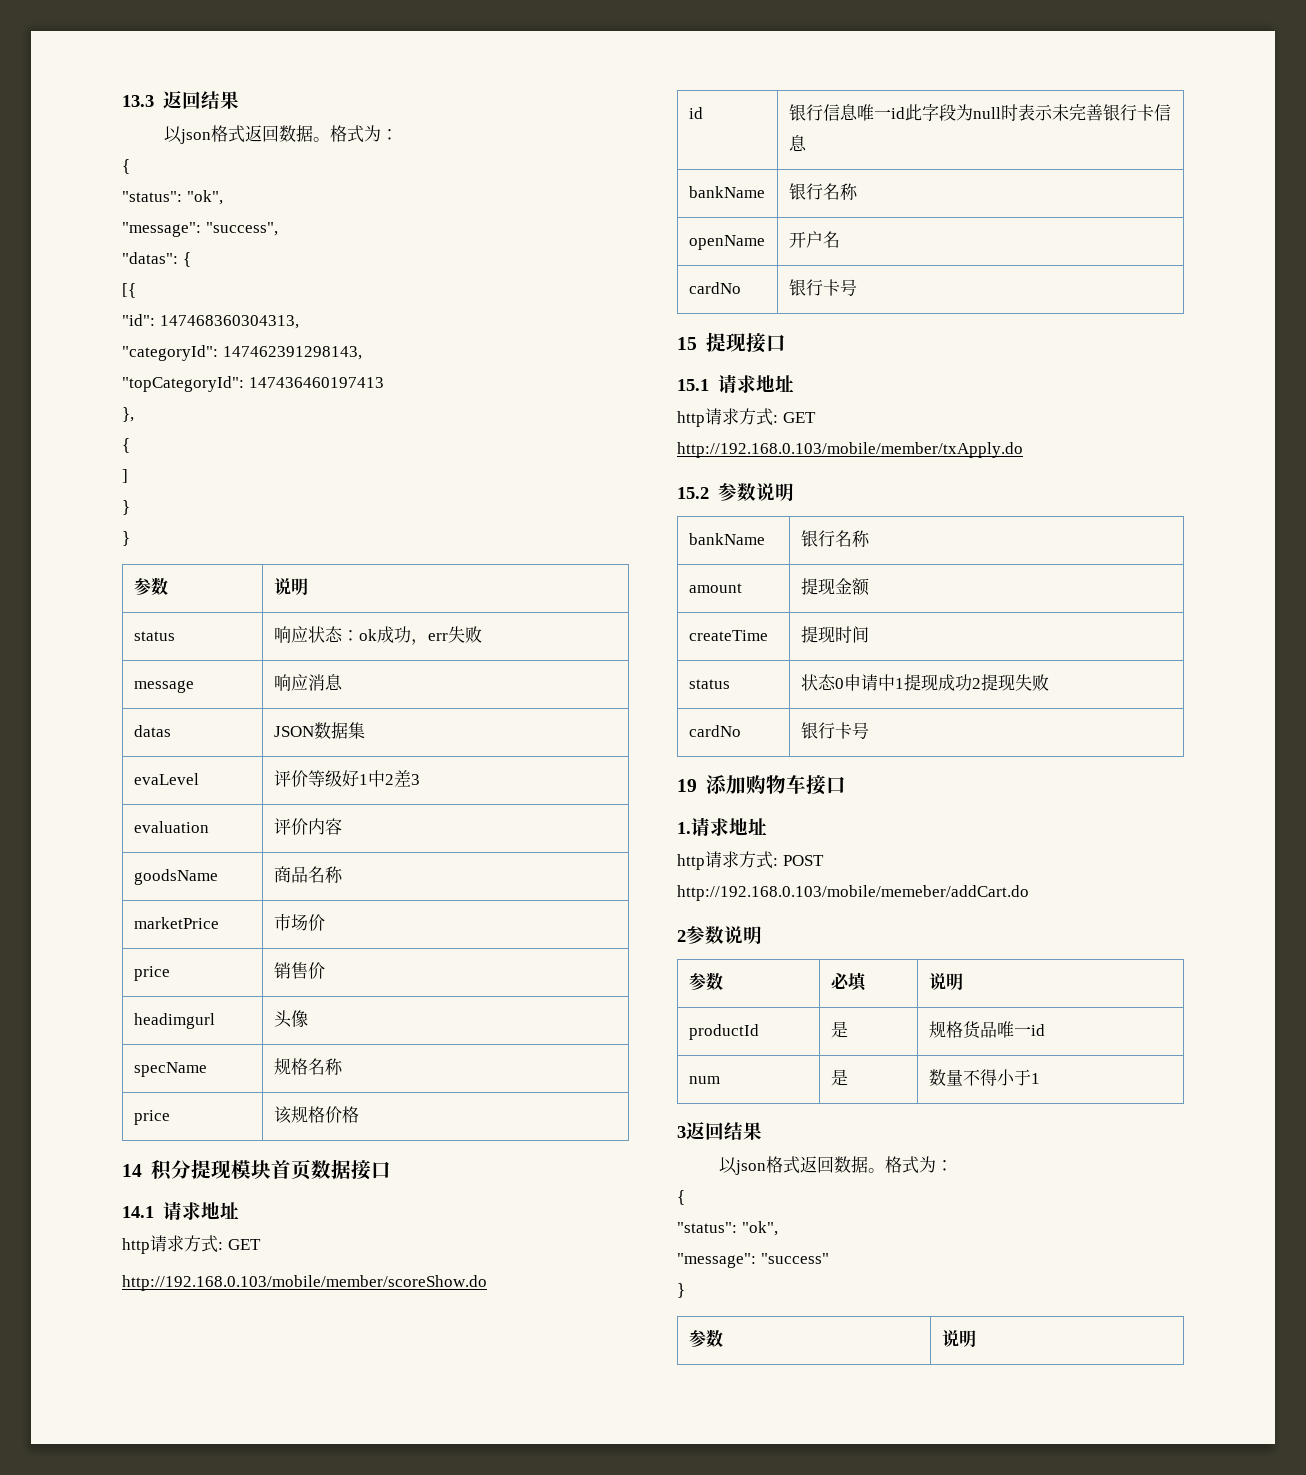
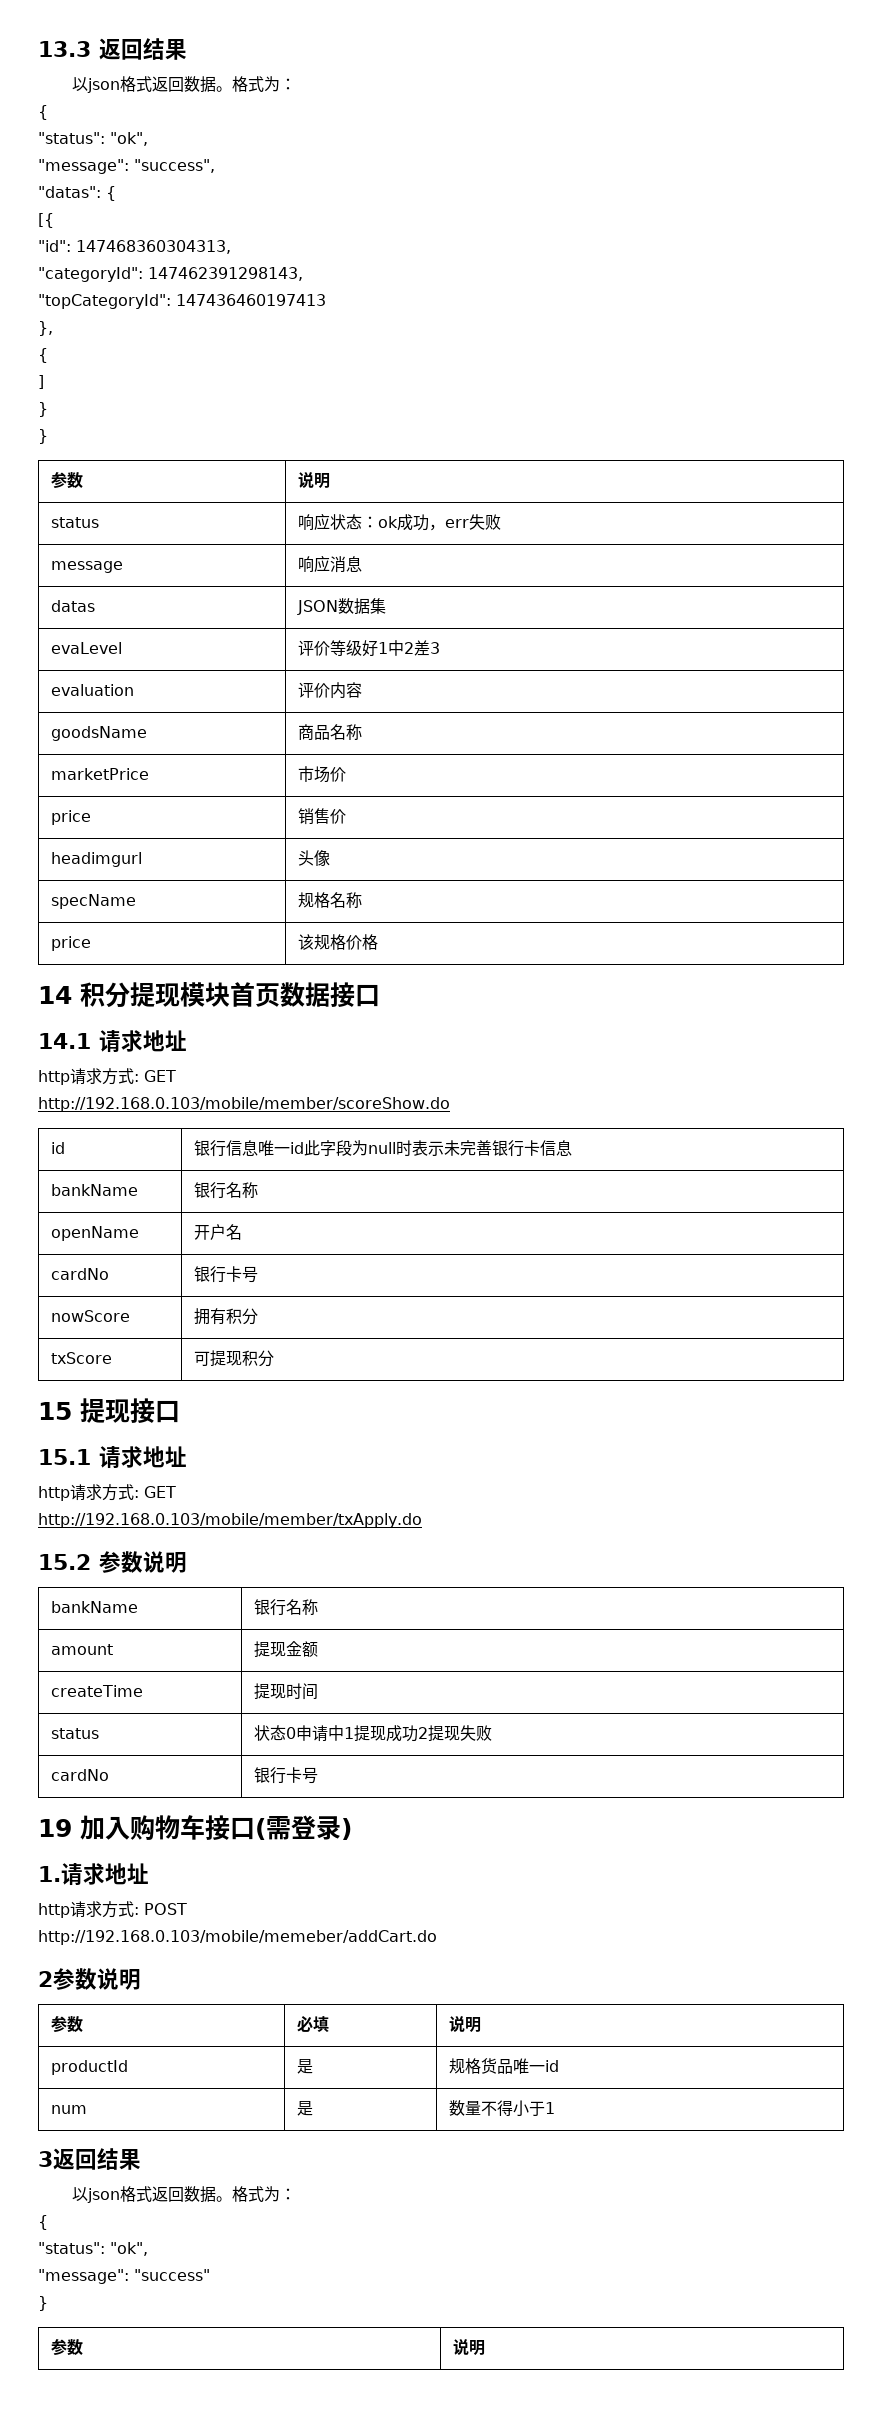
+ nowScore | 拥有积分
+ txScore | 可提现积分
- 19添加购物车接口
+ 19加入购物车接口(需登录)

